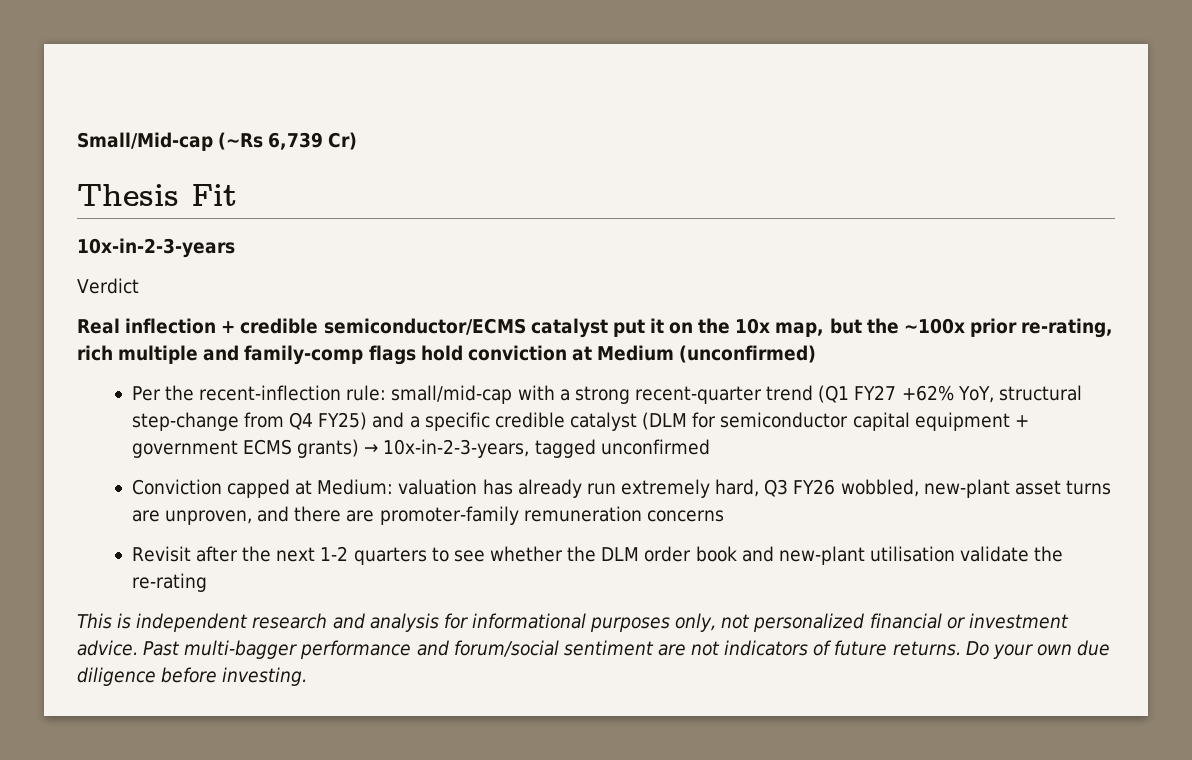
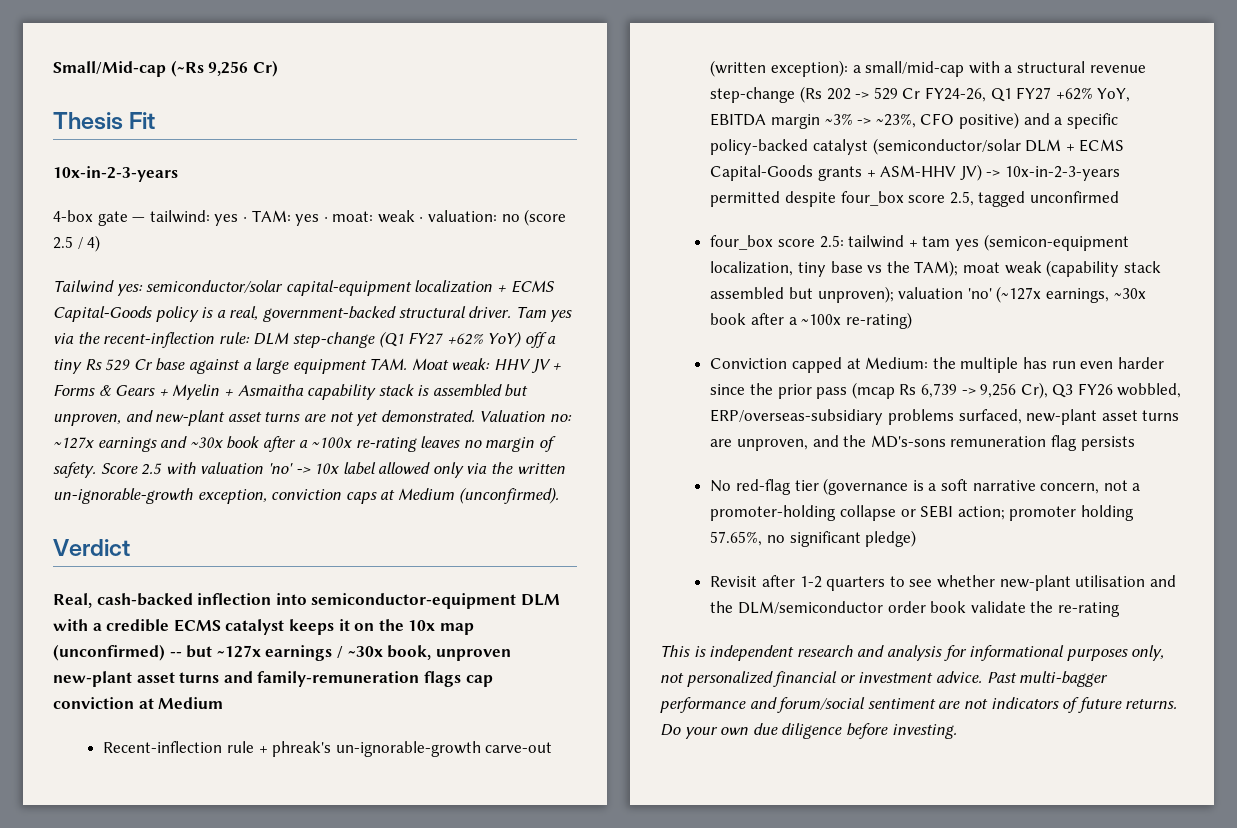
- Small/Mid-cap (~Rs 6,739 Cr)
+ Small/Mid-cap (~Rs 9,256 Cr)
+ 4-box gate — tailwind: yes · TAM: yes · moat: weak · valuation: no (score 2.5 / 4)
+ Tailwind yes: semiconductor/solar capital-equipment localization + ECMS Capital-Goods policy is a real, government-backed structural driver. Tam yes via the recent-inflection rule: DLM step-change (Q1 FY27 +62% YoY) off a tiny Rs 529 Cr base against a large equipment TAM. Moat weak: HHV JV + Forms & Gears + Myelin + Asmaitha capability stack is assembled but unproven, and new-plant asset turns are not yet demonstrated. Valuation no: ~127x earnings and ~30x book after a ~100x re-rating leaves no margin of safety. Score 2.5 with valuation 'no' -> 10x label allowed only via the written un-ignorable-growth exception, conviction caps at Medium (unconfirmed).
  Verdict
- Real inflection + credible semiconductor/ECMS catalyst put it on the 10x map, but the ~100x prior re-rating, rich multiple and family-comp flags hold conviction at Medium (unconfirmed)
- Per the recent-inflection rule: small/mid-cap with a strong recent-quarter trend (Q1 FY27 +62% YoY, structural step-change from Q4 FY25) and a specific credible catalyst (DLM for semiconductor capital equipment + government ECMS grants) → 10x-in-2-3-years, tagged unconfirmed
- Conviction capped at Medium: valuation has already run extremely hard, Q3 FY26 wobbled, new-plant asset turns are unproven, and there are promoter-family remuneration concerns
+ Real, cash-backed inflection into semiconductor-equipment DLM with a credible ECMS catalyst keeps it on the 10x map (unconfirmed) -- but ~127x earnings / ~30x book, unproven new-plant asset turns and family-remuneration flags cap conviction at Medium
+ Recent-inflection rule + phreak's un-ignorable-growth carve-out (written exception): a small/mid-cap with a structural revenue step-change (Rs 202 -> 529 Cr FY24-26, Q1 FY27 +62% YoY, EBITDA margin ~3% -> ~23%, CFO positive) and a specific policy-backed catalyst (semiconductor/solar DLM + ECMS Capital-Goods grants + ASM-HHV JV) -> 10x-in-2-3-years permitted despite four_box score 2.5, tagged unconfirmed
+ four_box score 2.5: tailwind + tam yes (semicon-equipment localization, tiny base vs the TAM); moat weak (capability stack assembled but unproven); valuation 'no' (~127x earnings, ~30x book after a ~100x re-rating)
+ Conviction capped at Medium: the multiple has run even harder since the prior pass (mcap Rs 6,739 -> 9,256 Cr), Q3 FY26 wobbled, ERP/overseas-subsidiary problems surfaced, new-plant asset turns are unproven, and the MD's-sons remuneration flag persists
+ No red-flag tier (governance is a soft narrative concern, not a promoter-holding collapse or SEBI action; promoter holding 57.65%, no significant pledge)
- Revisit after the next 1-2 quarters to see whether the DLM order book and new-plant utilisation validate the re-rating
+ Revisit after 1-2 quarters to see whether new-plant utilisation and the DLM/semiconductor order book validate the re-rating

